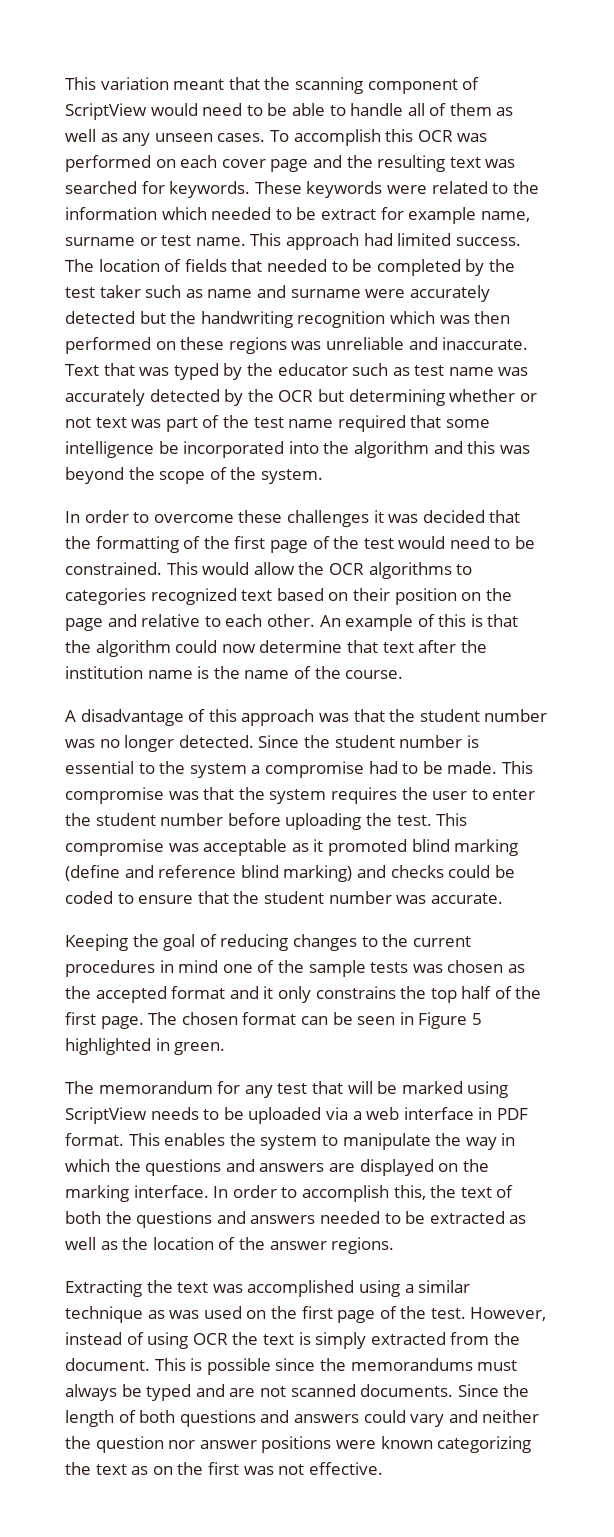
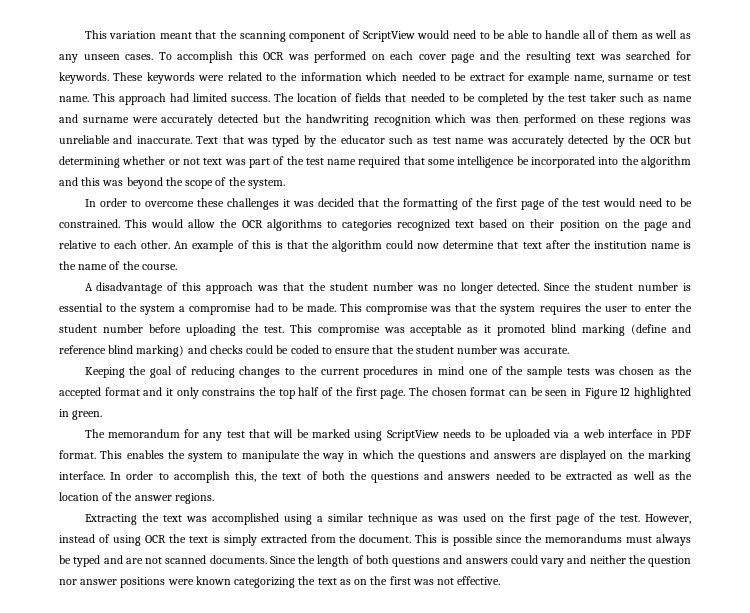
- The chosen format can be seen in Figure 5 highlighted in green.
+ The chosen format can be seen in Figure 12 highlighted in green.

